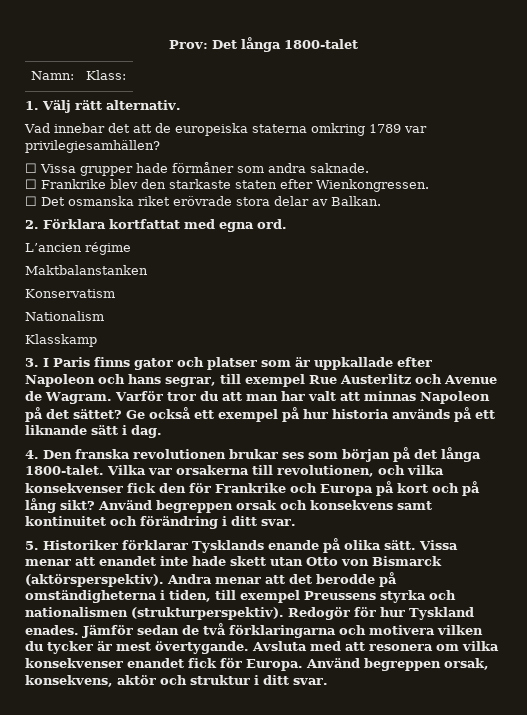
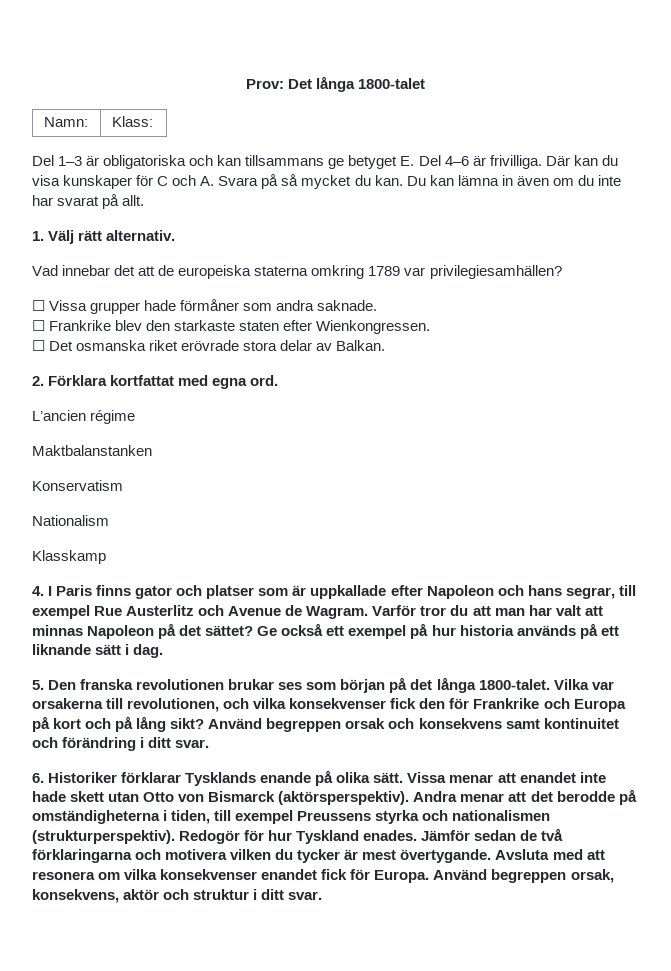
+ Del 1–3 är obligatoriska och kan tillsammans ge betyget E. Del 4–6 är frivilliga. Där kan du visa kunskaper för C och A. Svara på så mycket du kan. Du kan lämna in även om du inte har svarat på allt.
- 3. I Paris finns gator och platser som är uppkallade efter Napoleon och hans segrar, till exempel Rue Austerlitz och Avenue de Wagram.
+ 4. I Paris finns gator och platser som är uppkallade efter Napoleon och hans segrar, till exempel Rue Austerlitz och Avenue de Wagram.
- 4. Den franska revolutionen brukar ses som början på det långa 1800-talet.
+ 5. Den franska revolutionen brukar ses som början på det långa 1800-talet.
- 5. Historiker förklarar Tysklands enande på olika sätt.
+ 6. Historiker förklarar Tysklands enande på olika sätt.

